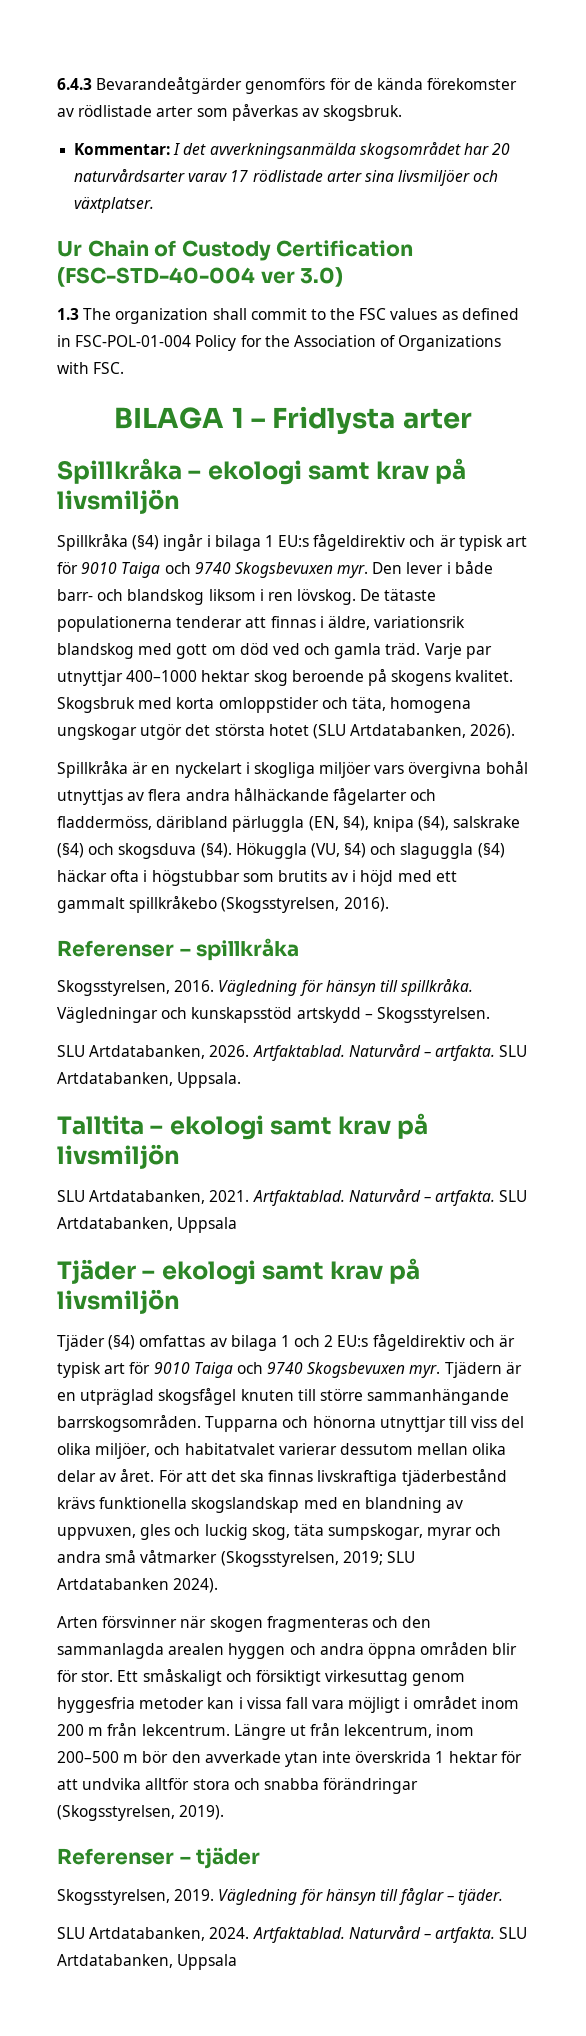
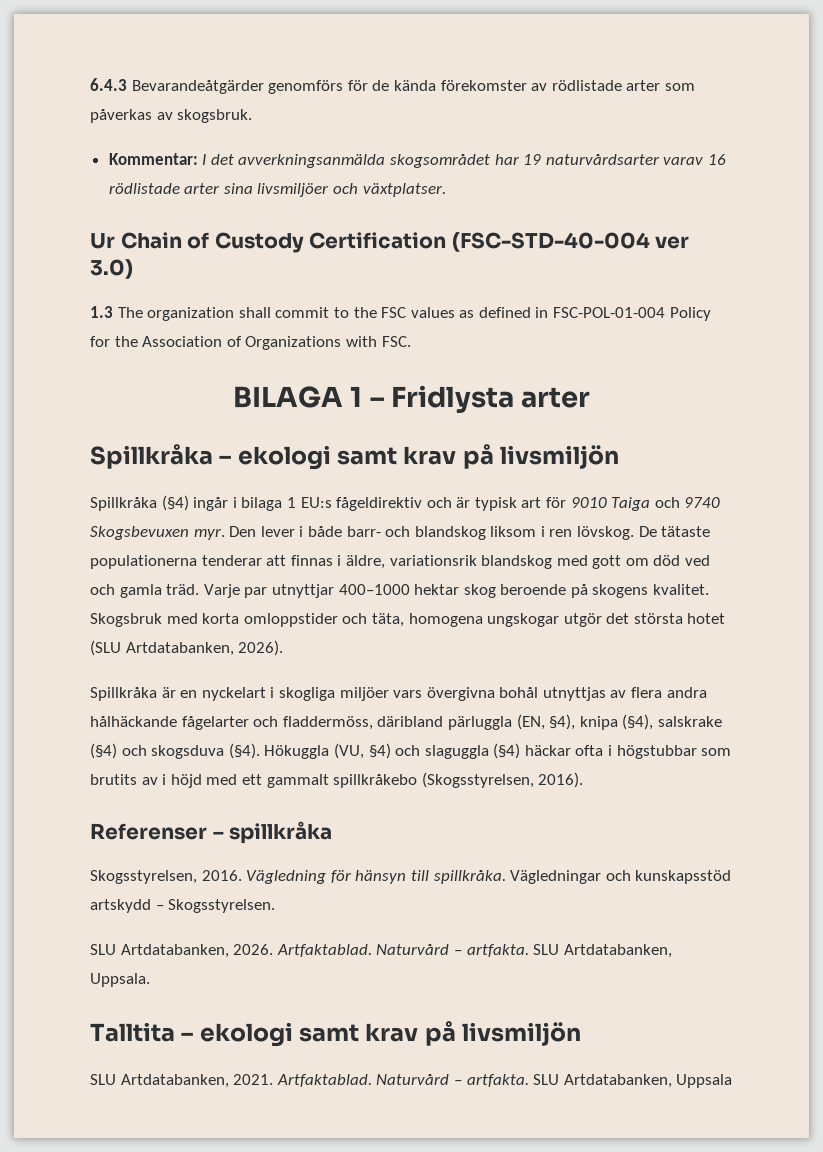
- Kommentar: I det avverkningsanmälda skogsområdet har 20 naturvårdsarter varav 17 rödlistade arter sina livsmiljöer och växtplatser.
+ Kommentar: I det avverkningsanmälda skogsområdet har 19 naturvårdsarter varav 16 rödlistade arter sina livsmiljöer och växtplatser.
- Tjäder – ekologi samt krav på livsmiljön
- Tjäder (§4) omfattas av bilaga 1 och 2 EU:s fågeldirektiv och är typisk art för 9010 Taiga och 9740 Skogsbevuxen myr. Tjädern är en utpräglad skogsfågel knuten till större sammanhängande barrskogsområden. Tupparna och hönorna utnyttjar till viss del olika miljöer, och habitatvalet varierar dessutom mellan olika delar av året. För att det ska finnas livskraftiga tjäderbestånd krävs funktionella skogslandskap med en blandning av uppvuxen, gles och luckig skog, täta sumpskogar, myrar och andra små våtmarker (Skogsstyrelsen, 2019; SLU Artdatabanken 2024).
- Arten försvinner när skogen fragmenteras och den sammanlagda arealen hyggen och andra öppna områden blir för stor. Ett småskaligt och försiktigt virkesuttag genom hyggesfria metoder kan i vissa fall vara möjligt i området inom 200 m från lekcentrum. Längre ut från lekcentrum, inom 200–500 m bör den avverkade ytan inte överskrida 1 hektar för att undvika alltför stora och snabba förändringar (Skogsstyrelsen, 2019).
- Referenser – tjäder
- Skogsstyrelsen, 2019. Vägledning för hänsyn till fåglar – tjäder.
- SLU Artdatabanken, 2024. Artfaktablad. Naturvård – artfakta. SLU Artdatabanken, Uppsala

